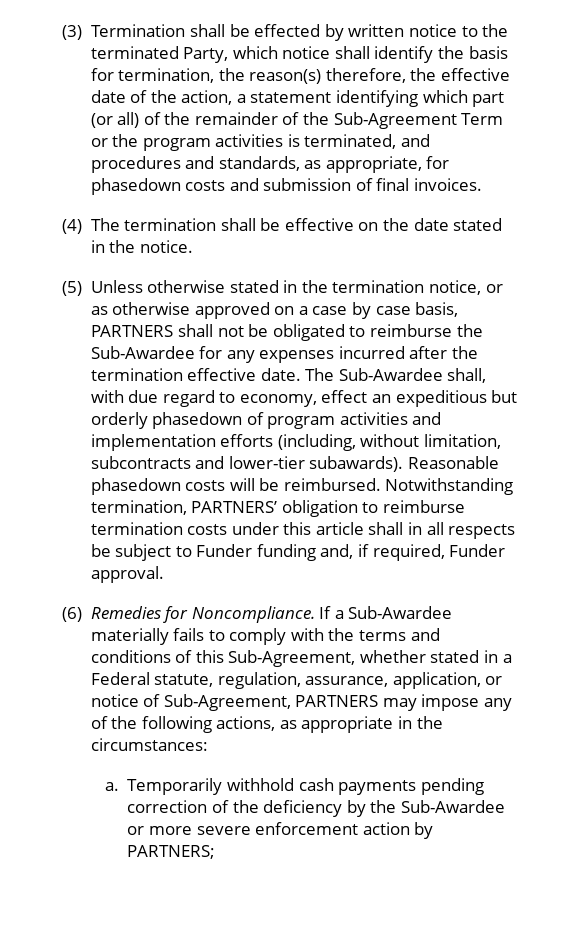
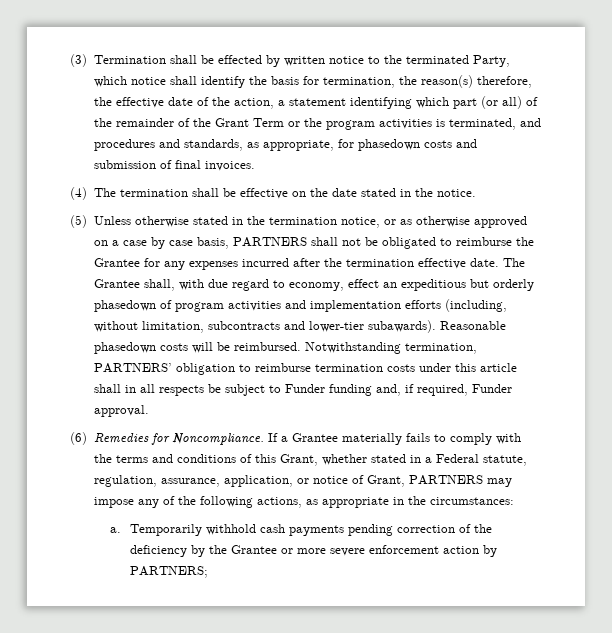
- (3) Termination shall be effected by written notice to the terminated Party, which notice shall identify the basis for termination, the reason(s) therefore, the effective date of the action, a statement identifying which part (or all) of the remainder of the Sub-Agreement Term or the program activities is terminated, and procedures and standards, as appropriate, for phasedown costs and submission of final invoices.
+ (3) Termination shall be effected by written notice to the terminated Party, which notice shall identify the basis for termination, the reason(s) therefore, the effective date of the action, a statement identifying which part (or all) of the remainder of the Grant Term or the program activities is terminated, and procedures and standards, as appropriate, for phasedown costs and submission of final invoices.
- (5) Unless otherwise stated in the termination notice, or as otherwise approved on a case by case basis, PARTNERS shall not be obligated to reimburse the Sub-Awardee for any expenses incurred after the termination effective date.
+ (5) Unless otherwise stated in the termination notice, or as otherwise approved on a case by case basis, PARTNERS shall not be obligated to reimburse the Grantee for any expenses incurred after the termination effective date.
- The Sub-Awardee shall, with due regard to economy, effect an expeditious but orderly phasedown of program activities and implementation efforts (including, without limitation, subcontracts and lower-tier subawards).
+ The Grantee shall, with due regard to economy, effect an expeditious but orderly phasedown of program activities and implementation efforts (including, without limitation, subcontracts and lower-tier subawards).
- If a Sub-Awardee materially fails to comply with the terms and conditions of this Sub-Agreement, whether stated in a Federal statute, regulation, assurance, application, or notice of Sub-Agreement, PARTNERS may impose any of the following actions, as appropriate in the circumstances:
+ If a Grantee materially fails to comply with the terms and conditions of this Grant, whether stated in a Federal statute, regulation, assurance, application, or notice of Grant, PARTNERS may impose any of the following actions, as appropriate in the circumstances:
- Temporarily withhold cash payments pending correction of the deficiency by the Sub-Awardee or more severe enforcement action by PARTNERS;
+ Temporarily withhold cash payments pending correction of the deficiency by the Grantee or more severe enforcement action by PARTNERS;

